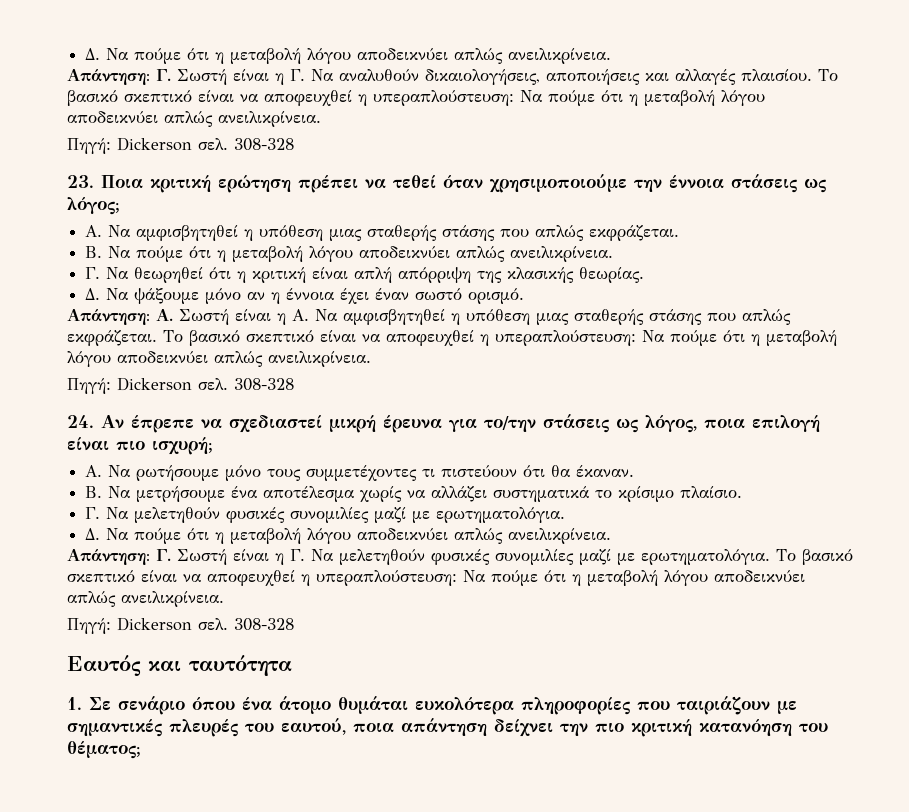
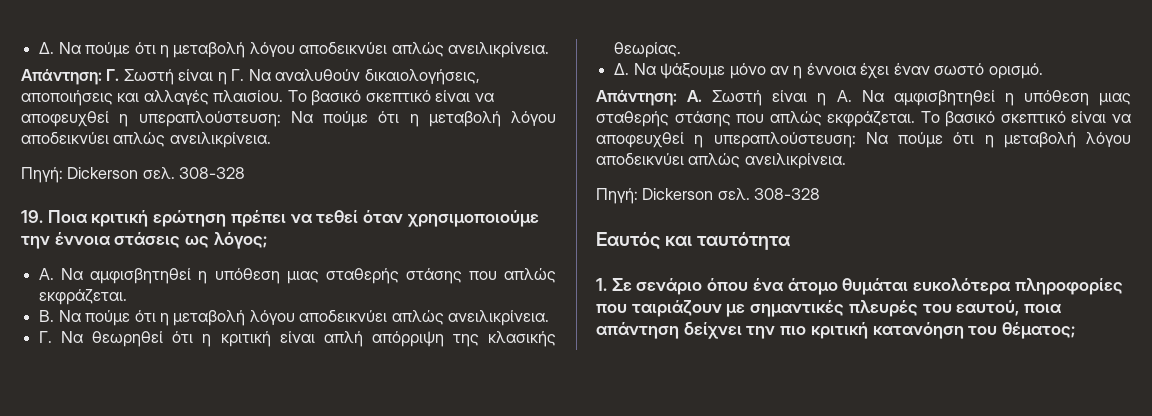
- 23. Ποια κριτική ερώτηση πρέπει να τεθεί όταν χρησιμοποιούμε την έννοια στάσεις ως λόγος;
+ 19. Ποια κριτική ερώτηση πρέπει να τεθεί όταν χρησιμοποιούμε την έννοια στάσεις ως λόγος;
- 24. Αν έπρεπε να σχεδιαστεί μικρή έρευνα για το/την στάσεις ως λόγος, ποια επιλογή είναι πιο ισχυρή;
- Α. Να ρωτήσουμε μόνο τους συμμετέχοντες τι πιστεύουν ότι θα έκαναν.
- Β. Να μετρήσουμε ένα αποτέλεσμα χωρίς να αλλάζει συστηματικά το κρίσιμο πλαίσιο.
- Γ. Να μελετηθούν φυσικές συνομιλίες μαζί με ερωτηματολόγια.
- Δ. Να πούμε ότι η μεταβολή λόγου αποδεικνύει απλώς ανειλικρίνεια.
- Απάντηση: Γ. Σωστή είναι η Γ. Να μελετηθούν φυσικές συνομιλίες μαζί με ερωτηματολόγια. Το βασικό σκεπτικό είναι να αποφευχθεί η υπεραπλούστευση: Να πούμε ότι η μεταβολή λόγου αποδεικνύει απλώς ανειλικρίνεια.
- Πηγή: Dickerson σελ. 308-328

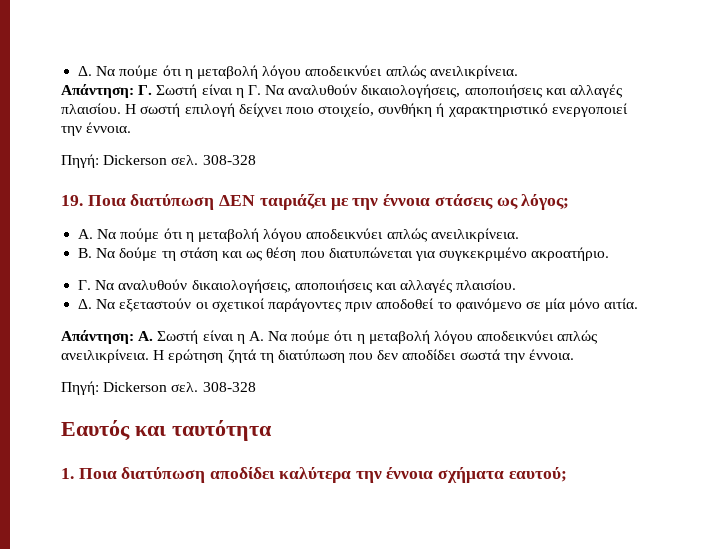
- Απάντηση: Γ. Σωστή είναι η Γ. Να αναλυθούν δικαιολογήσεις, αποποιήσεις και αλλαγές πλαισίου. Το βασικό σκεπτικό είναι να αποφευχθεί η υπεραπλούστευση: Να πούμε ότι η μεταβολή λόγου αποδεικνύει απλώς ανειλικρίνεια.
+ Απάντηση: Γ. Σωστή είναι η Γ. Να αναλυθούν δικαιολογήσεις, αποποιήσεις και αλλαγές πλαισίου. Η σωστή επιλογή δείχνει ποιο στοιχείο, συνθήκη ή χαρακτηριστικό ενεργοποιεί την έννοια.
  Πηγή: Dickerson σελ. 308-328
- 19. Ποια κριτική ερώτηση πρέπει να τεθεί όταν χρησιμοποιούμε την έννοια στάσεις ως λόγος;
- Α. Να αμφισβητηθεί η υπόθεση μιας σταθερής στάσης που απλώς εκφράζεται.
- Β. Να πούμε ότι η μεταβολή λόγου αποδεικνύει απλώς ανειλικρίνεια.
- Γ. Να θεωρηθεί ότι η κριτική είναι απλή απόρριψη της κλασικής θεωρίας.
- Δ. Να ψάξουμε μόνο αν η έννοια έχει έναν σωστό ορισμό.
- Απάντηση: Α. Σωστή είναι η Α. Να αμφισβητηθεί η υπόθεση μιας σταθερής στάσης που απλώς εκφράζεται. Το βασικό σκεπτικό είναι να αποφευχθεί η υπεραπλούστευση: Να πούμε ότι η μεταβολή λόγου αποδεικνύει απλώς ανειλικρίνεια.
+ 19. Ποια διατύπωση ΔΕΝ ταιριάζει με την έννοια στάσεις ως λόγος;
+ Α. Να πούμε ότι η μεταβολή λόγου αποδεικνύει απλώς ανειλικρίνεια.
+ Β. Να δούμε τη στάση και ως θέση που διατυπώνεται για συγκεκριμένο ακροατήριο.
+ Γ. Να αναλυθούν δικαιολογήσεις, αποποιήσεις και αλλαγές πλαισίου.
+ Δ. Να εξεταστούν οι σχετικοί παράγοντες πριν αποδοθεί το φαινόμενο σε μία μόνο αιτία.
+ Απάντηση: Α. Σωστή είναι η Α. Να πούμε ότι η μεταβολή λόγου αποδεικνύει απλώς ανειλικρίνεια. Η ερώτηση ζητά τη διατύπωση που δεν αποδίδει σωστά την έννοια.
- 1. Σε σενάριο όπου ένα άτομο θυμάται ευκολότερα πληροφορίες που ταιριάζουν με σημαντικές πλευρές του εαυτού, ποια απάντηση δείχνει την πιο κριτική κατανόηση του θέματος;
+ 1. Ποια διατύπωση αποδίδει καλύτερα την έννοια σχήματα εαυτού;

